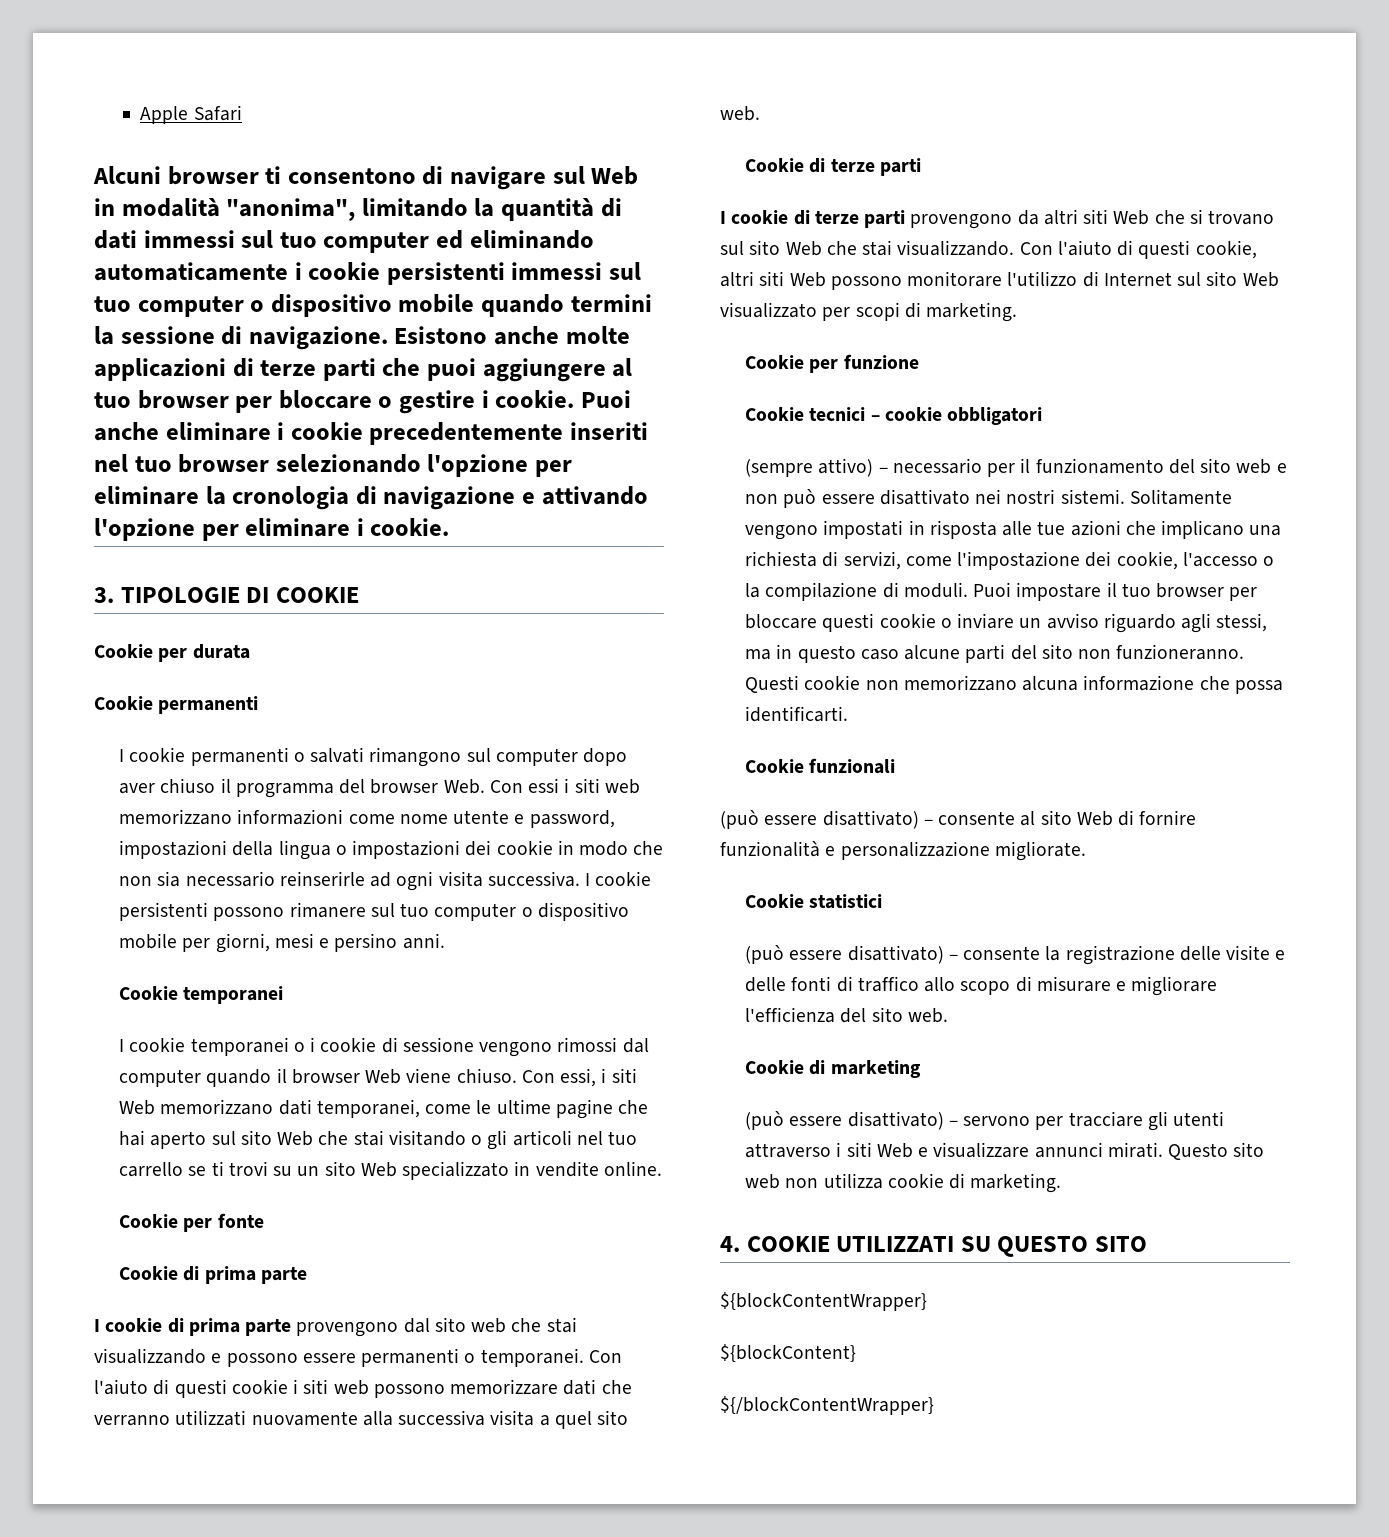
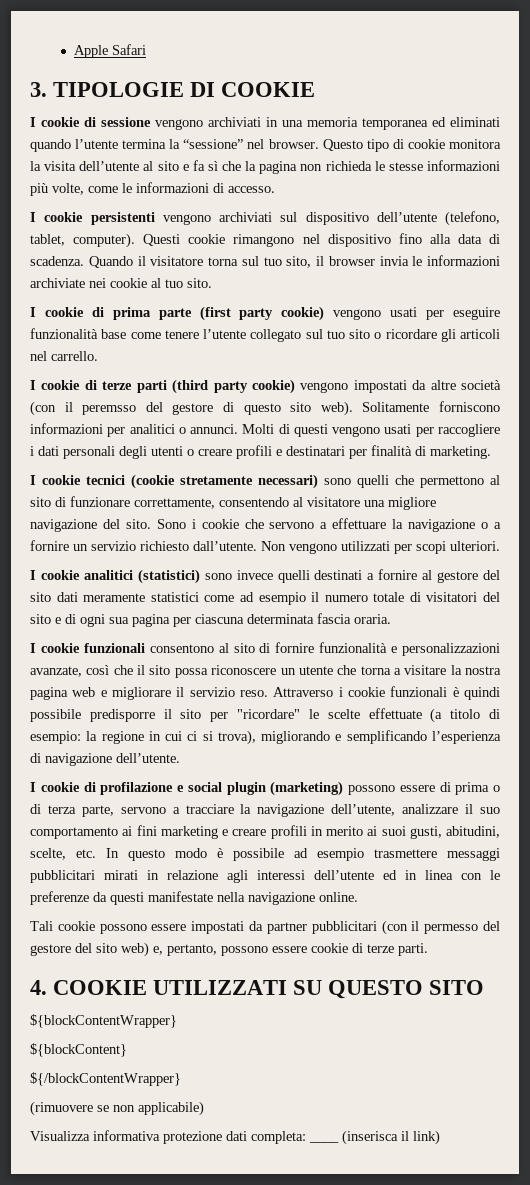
- Alcuni browser ti consentono di navigare sul Web in modalità "anonima", limitando la quantità di dati immessi sul tuo computer ed eliminando automaticamente i cookie persistenti immessi sul tuo computer o dispositivo mobile quando termini la sessione di navigazione. Esistono anche molte applicazioni di terze parti che puoi aggiungere al tuo browser per bloccare o gestire i cookie. Puoi anche eliminare i cookie precedentemente inseriti nel tuo browser selezionando l'opzione per eliminare la cronologia di navigazione e attivando l'opzione per eliminare i cookie.
  3. TIPOLOGIE DI COOKIE
- Cookie per durata
- Cookie permanenti
- I cookie permanenti o salvati rimangono sul computer dopo aver chiuso il programma del browser Web. Con essi i siti web memorizzano informazioni come nome utente e password, impostazioni della lingua o impostazioni dei cookie in modo che non sia necessario reinserirle ad ogni visita successiva. I cookie persistenti possono rimanere sul tuo computer o dispositivo mobile per giorni, mesi e persino anni.
- Cookie temporanei
- I cookie temporanei o i cookie di sessione vengono rimossi dal computer quando il browser Web viene chiuso. Con essi, i siti Web memorizzano dati temporanei, come le ultime pagine che hai aperto sul sito Web che stai visitando o gli articoli nel tuo carrello se ti trovi su un sito Web specializzato in vendite online.
- Cookie per fonte
- Cookie di prima parte
+ I cookie di sessione vengono archiviati in una memoria temporanea ed eliminati quando l’utente termina la “sessione” nel browser. Questo tipo di cookie monitora la visita dell’utente al sito e fa sì che la pagina non richieda le stesse informazioni più volte, come le informazioni di accesso.
+ I cookie persistenti vengono archiviati sul dispositivo dell’utente (telefono, tablet, computer). Questi cookie rimangono nel dispositivo fino alla data di scadenza. Quando il visitatore torna sul tuo sito, il browser invia le informazioni archiviate nei cookie al tuo sito.
- I cookie di prima parte provengono dal sito web che stai visualizzando e possono essere permanenti o temporanei. Con l'aiuto di questi cookie i siti web possono memorizzare dati che verranno utilizzati nuovamente alla successiva visita a quel sito web.
- Cookie di terze parti
+ I cookie di prima parte (first party cookie) vengono usati per eseguire funzionalità base come tenere l’utente collegato sul tuo sito o ricordare gli articoli nel carrello.
- I cookie di terze parti provengono da altri siti Web che si trovano sul sito Web che stai visualizzando. Con l'aiuto di questi cookie, altri siti Web possono monitorare l'utilizzo di Internet sul sito Web visualizzato per scopi di marketing.
- Cookie per funzione
- Cookie tecnici – cookie obbligatori
- (sempre attivo) – necessario per il funzionamento del sito web e non può essere disattivato nei nostri sistemi. Solitamente vengono impostati in risposta alle tue azioni che implicano una richiesta di servizi, come l'impostazione dei cookie, l'accesso o la compilazione di moduli. Puoi impostare il tuo browser per bloccare questi cookie o inviare un avviso riguardo agli stessi, ma in questo caso alcune parti del sito non funzioneranno. Questi cookie non memorizzano alcuna informazione che possa identificarti.
- Cookie funzionali
- (può essere disattivato) – consente al sito Web di fornire funzionalità e personalizzazione migliorate.
- Cookie statistici
- (può essere disattivato) – consente la registrazione delle visite e delle fonti di traffico allo scopo di misurare e migliorare l'efficienza del sito web.
- Cookie di marketing
- (può essere disattivato) – servono per tracciare gli utenti attraverso i siti Web e visualizzare annunci mirati. Questo sito web non utilizza cookie di marketing.
+ I cookie di terze parti (third party cookie) vengono impostati da altre società (con il peremsso del gestore di questo sito web). Solitamente forniscono informazioni per analitici o annunci. Molti di questi vengono usati per raccogliere i dati personali degli utenti o creare profili e destinatari per finalità di marketing.
+ I cookie tecnici (cookie stretamente necessari) sono quelli che permettono al sito di funzionare correttamente, consentendo al visitatore una migliore navigazione del sito. Sono i cookie che servono a effettuare la navigazione o a fornire un servizio richiesto dall’utente. Non vengono utilizzati per scopi ulteriori.
+ I cookie analitici (statistici) sono invece quelli destinati a fornire al gestore del sito dati meramente statistici come ad esempio il numero totale di visitatori del sito e di ogni sua pagina per ciascuna determinata fascia oraria.
+ I cookie funzionali consentono al sito di fornire funzionalità e personalizzazioni avanzate, così che il sito possa riconoscere un utente che torna a visitare la nostra pagina web e migliorare il servizio reso. Attraverso i cookie funzionali è quindi possibile predisporre il sito per "ricordare" le scelte effettuate (a titolo di esempio: la regione in cui ci si trova), migliorando e semplificando l’esperienza di navigazione dell’utente.
+ I cookie di profilazione e social plugin (marketing) possono essere di prima o di terza parte, servono a tracciare la navigazione dell’utente, analizzare il suo comportamento ai fini marketing e creare profili in merito ai suoi gusti, abitudini, scelte, etc. In questo modo è possibile ad esempio trasmettere messaggi pubblicitari mirati in relazione agli interessi dell’utente ed in linea con le preferenze da questi manifestate nella navigazione online.
+ Tali cookie possono essere impostati da partner pubblicitari (con il permesso del gestore del sito web) e, pertanto, possono essere cookie di terze parti.
+ (rimuovere se non applicabile)
+ Visualizza informativa protezione dati completa: ____ (inserisca il link)

